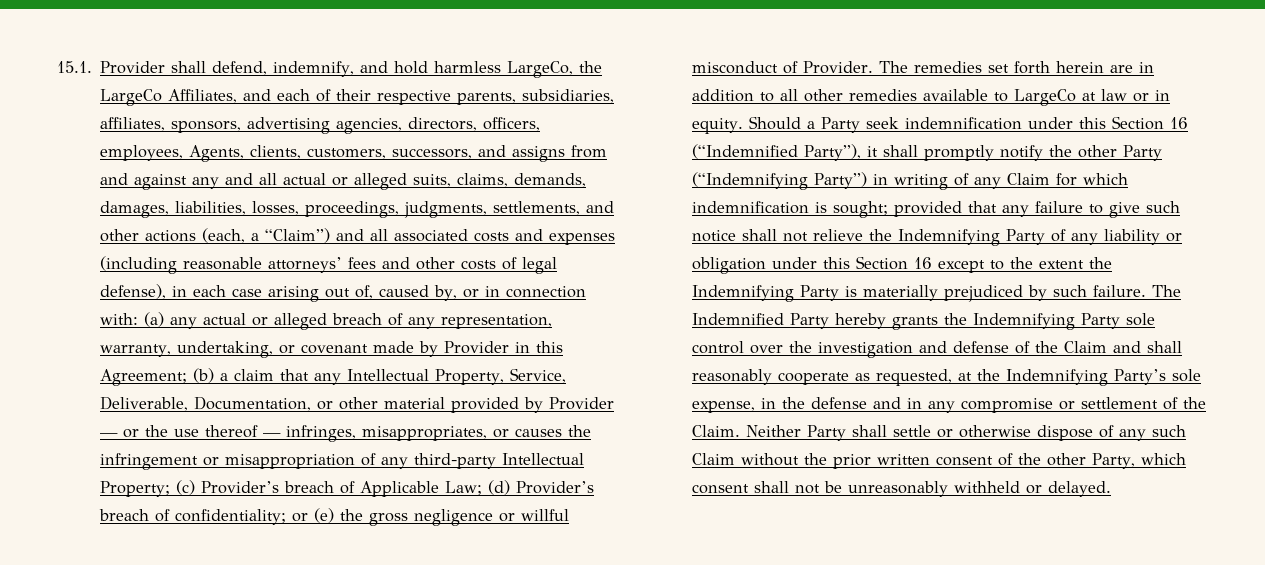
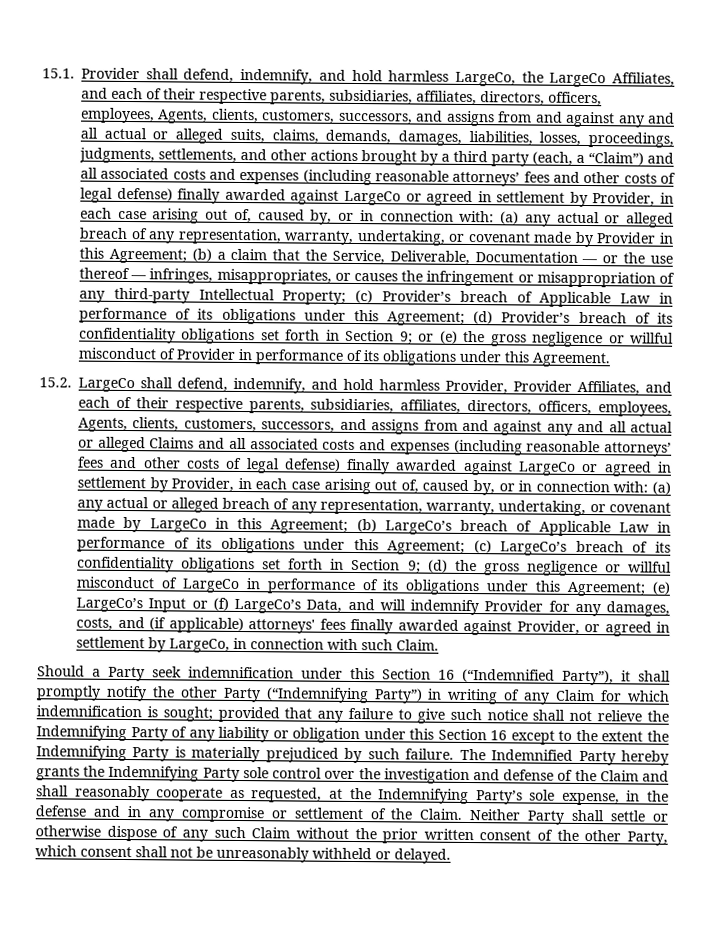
- 15.1. Provider shall defend, indemnify, and hold harmless LargeCo, the LargeCo Affiliates, and each of their respective parents, subsidiaries, affiliates, sponsors, advertising agencies, directors, officers, employees, Agents, clients, customers, successors, and assigns from and against any and all actual or alleged suits, claims, demands, damages, liabilities, losses, proceedings, judgments, settlements, and other actions (each, a “Claim”) and all associated costs and expenses (including reasonable attorneys’ fees and other costs of legal defense), in each case arising out of, caused by, or in connection with:
+ 15.1. Provider shall defend, indemnify, and hold harmless LargeCo, the LargeCo Affiliates, and each of their respective parents, subsidiaries, affiliates, directors, officers, employees, Agents, clients, customers, successors, and assigns from and against any and all actual or alleged suits, claims, demands, damages, liabilities, losses, proceedings, judgments, settlements, and other actions brought by a third party (each, a “Claim”) and all associated costs and expenses (including reasonable attorneys’ fees and other costs of legal defense) finally awarded against LargeCo or agreed in settlement by Provider, in each case arising out of, caused by, or in connection with:
- (b) a claim that any Intellectual Property, Service, Deliverable, Documentation, or other material provided by Provider — or the use thereof — infringes, misappropriates, or causes the infringement or misappropriation of any third-party Intellectual Property;
+ (b) a claim that the Service, Deliverable, Documentation — or the use thereof — infringes, misappropriates, or causes the infringement or misappropriation of any third-party Intellectual Property;
- (c) Provider’s breach of Applicable Law; (d) Provider’s breach of confidentiality;
+ (c) Provider’s breach of Applicable Law in performance of its obligations under this Agreement; (d) Provider’s breach of its confidentiality obligations set forth in Section 9;
- or (e) the gross negligence or willful misconduct of Provider. The remedies set forth herein are in addition to all other remedies available to LargeCo at law or in equity. Should a Party seek indemnification under this Section 16 (“Indemnified Party”), it shall promptly notify the other Party (“Indemnifying Party”) in writing of any Claim for which indemnification is sought;
+ or (e) the gross negligence or willful misconduct of Provider in performance of its obligations under this Agreement.
+ 15.2. LargeCo shall defend, indemnify, and hold harmless Provider, Provider Affiliates, and each of their respective parents, subsidiaries, affiliates, directors, officers, employees, Agents, clients, customers, successors, and assigns from and against any and all actual or alleged Claims and all associated costs and expenses (including reasonable attorneys’ fees and other costs of legal defense) finally awarded against LargeCo or agreed in settlement by Provider, in each case arising out of, caused by, or in connection with: (a) any actual or alleged breach of any representation, warranty, undertaking, or covenant made by LargeCo in this Agreement; (b) LargeCo’s breach of Applicable Law in performance of its obligations under this Agreement; (c) LargeCo’s breach of its confidentiality obligations set forth in Section 9; (d) the gross negligence or willful misconduct of LargeCo in performance of its obligations under this Agreement; (e) LargeCo’s Input or (f) LargeCo’s Data, and will indemnify Provider for any damages, costs, and (if applicable) attorneys' fees finally awarded against Provider, or agreed in settlement by LargeCo, in connection with such Claim.
+ Should a Party seek indemnification under this Section 16 (“Indemnified Party”), it shall promptly notify the other Party (“Indemnifying Party”) in writing of any Claim for which indemnification is sought;

